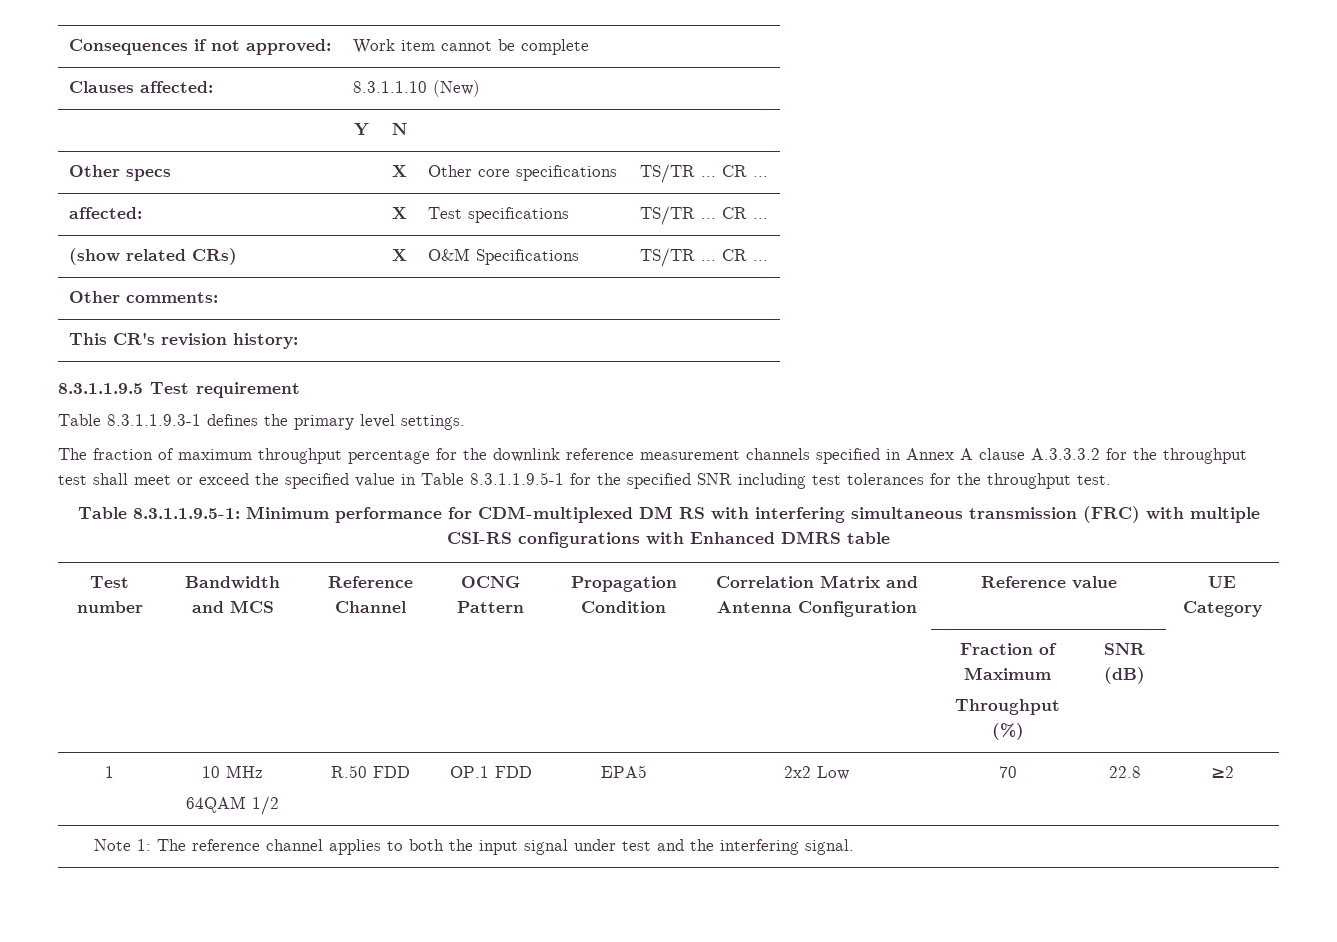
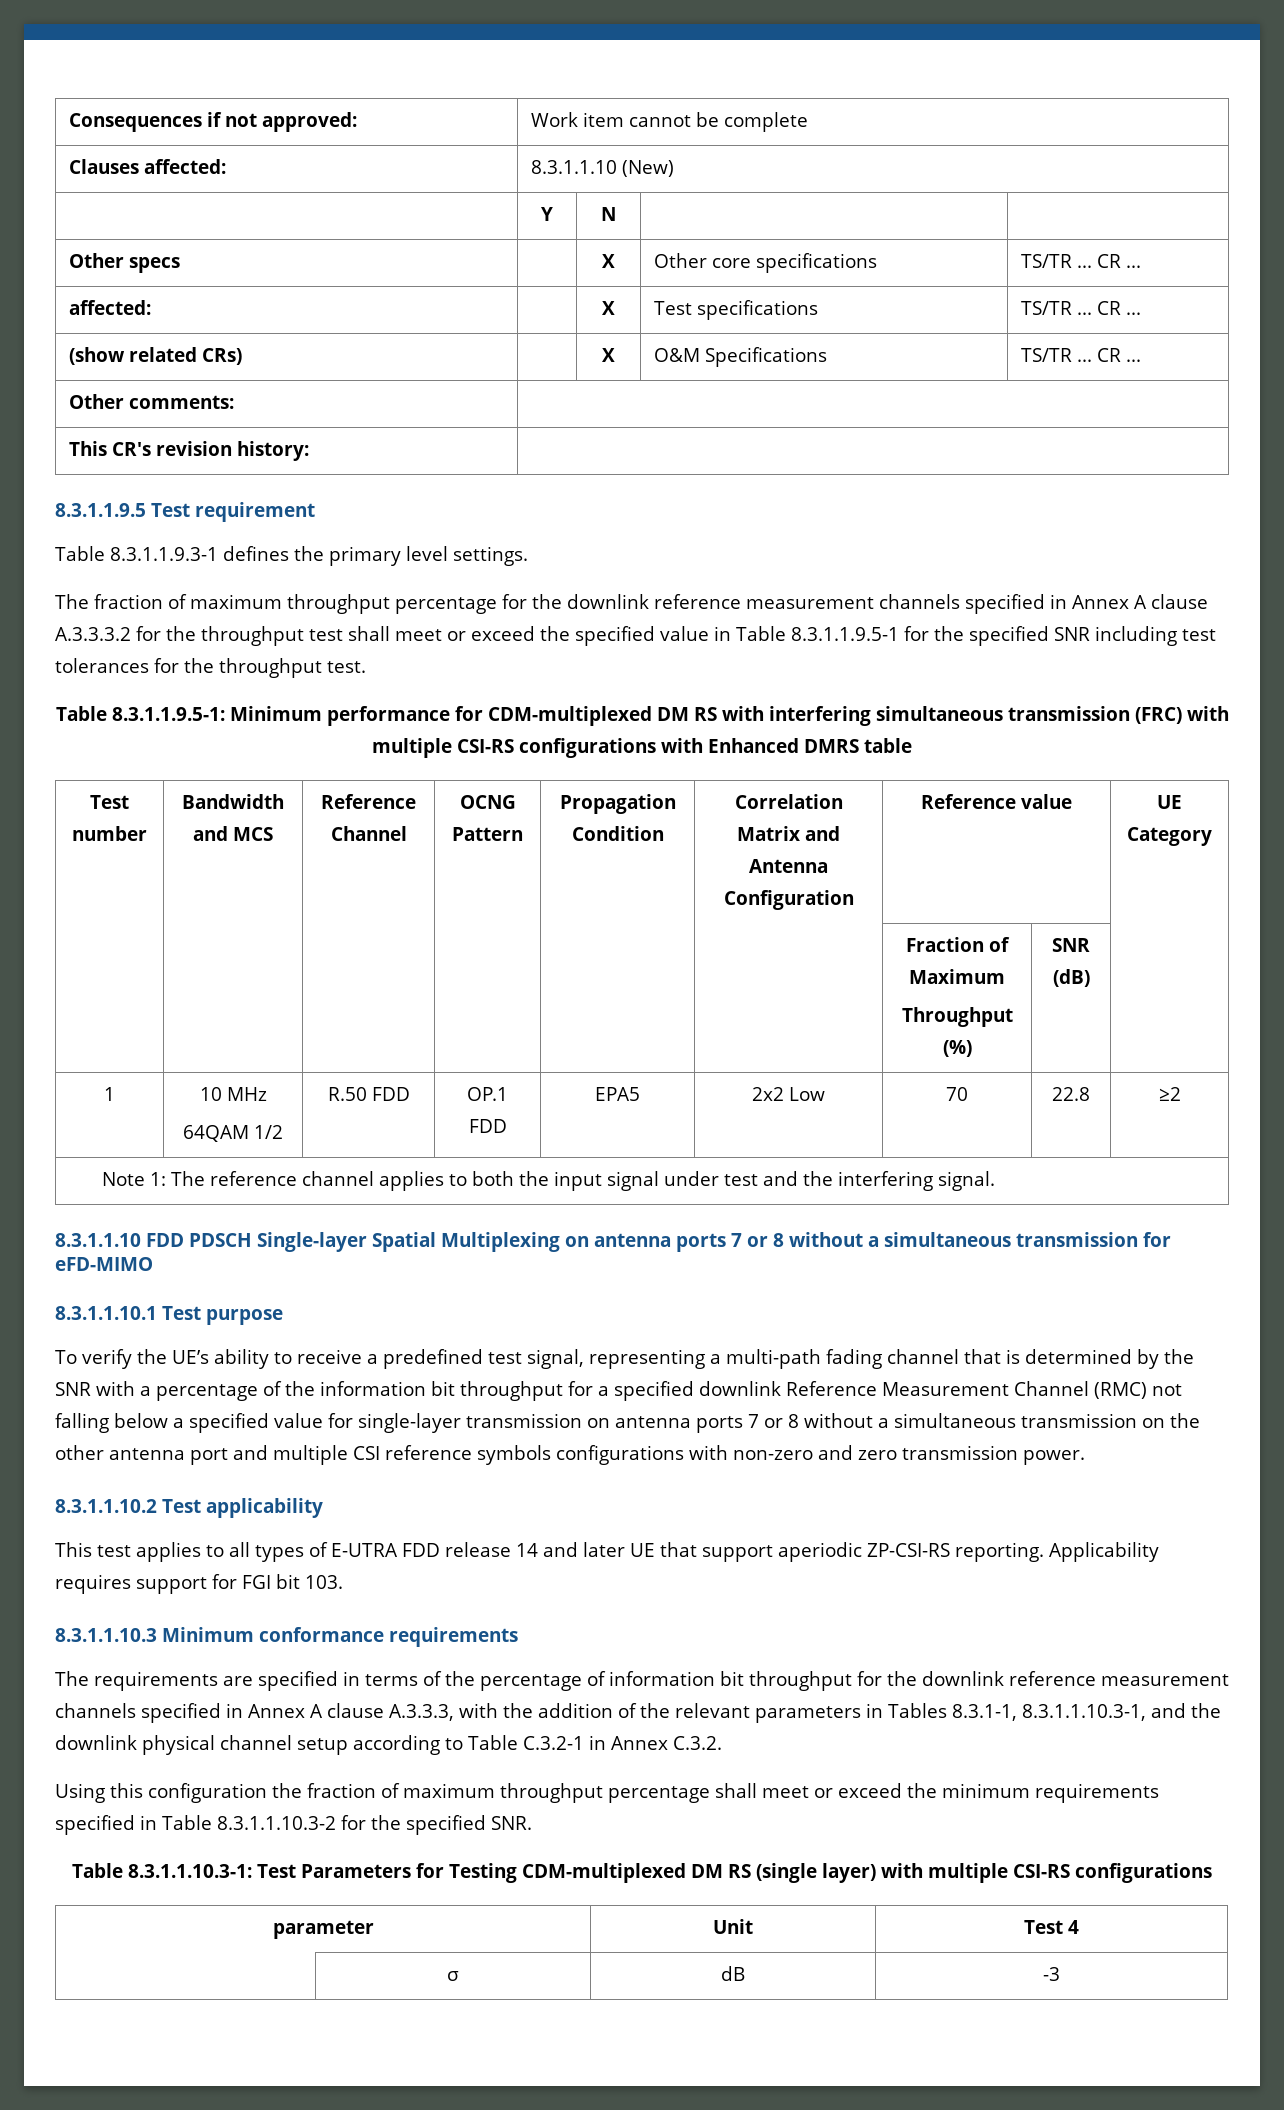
+ 8.3.1.1.10 FDD PDSCH Single-layer Spatial Multiplexing on antenna ports 7 or 8 without a simultaneous transmission for eFD-MIMO
+ 8.3.1.1.10.1 Test purpose
+ To verify the UE’s ability to receive a predefined test signal, representing a multi-path fading channel that is determined by the SNR with a percentage of the information bit throughput for a specified downlink Reference Measurement Channel (RMC) not falling below a specified value for single-layer transmission on antenna ports 7 or 8 without a simultaneous transmission on the other antenna port and multiple CSI reference symbols configurations with non-zero and zero transmission power.
+ 8.3.1.1.10.2 Test applicability
+ This test applies to all types of E-UTRA FDD release 14 and later UE that support aperiodic ZP-CSI-RS reporting. Applicability requires support for FGI bit 103.
+ 8.3.1.1.10.3 Minimum conformance requirements
+ The requirements are specified in terms of the percentage of information bit throughput for the downlink reference measurement channels specified in Annex A clause A.3.3.3, with the addition of the relevant parameters in Tables 8.3.1-1, 8.3.1.1.10.3-1, and the downlink physical channel setup according to Table C.3.2-1 in Annex C.3.2.
+ Using this configuration the fraction of maximum throughput percentage shall meet or exceed the minimum requirements specified in Table 8.3.1.1.10.3-2 for the specified SNR.
+ Table 8.3.1.1.10.3-1: Test Parameters for Testing CDM-multiplexed DM RS (single layer) with multiple CSI-RS configurations
+ parameter | Unit | Test 4
+ | σ | dB | -3

